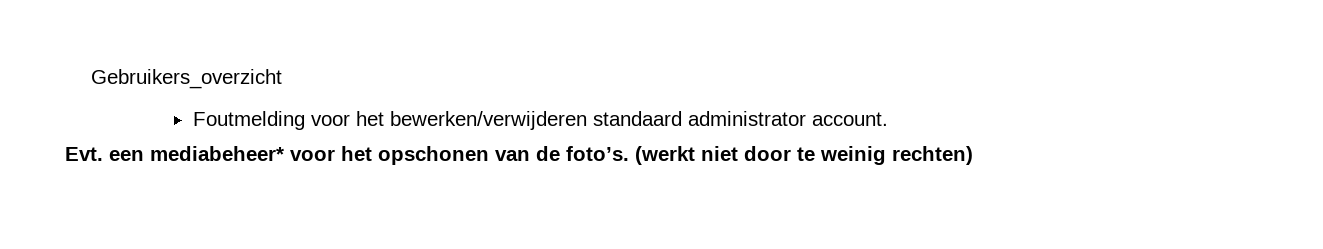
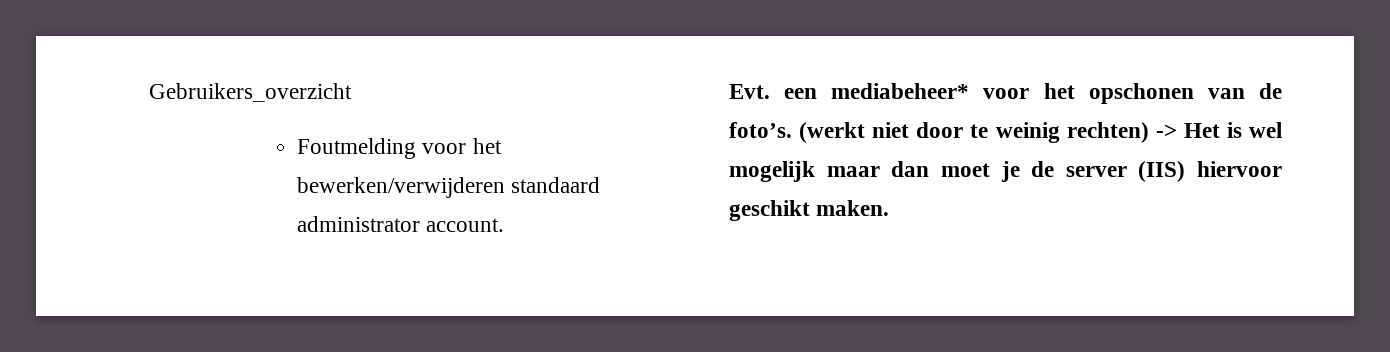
- (werkt niet door te weinig rechten)
+ (werkt niet door te weinig rechten) -> Het is wel mogelijk maar dan moet je de server (IIS) hiervoor geschikt maken.

